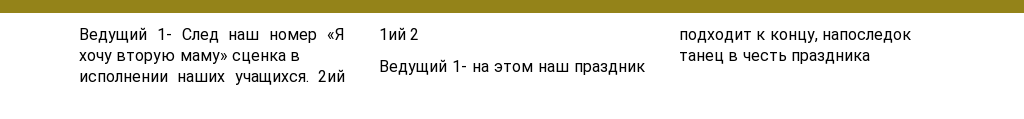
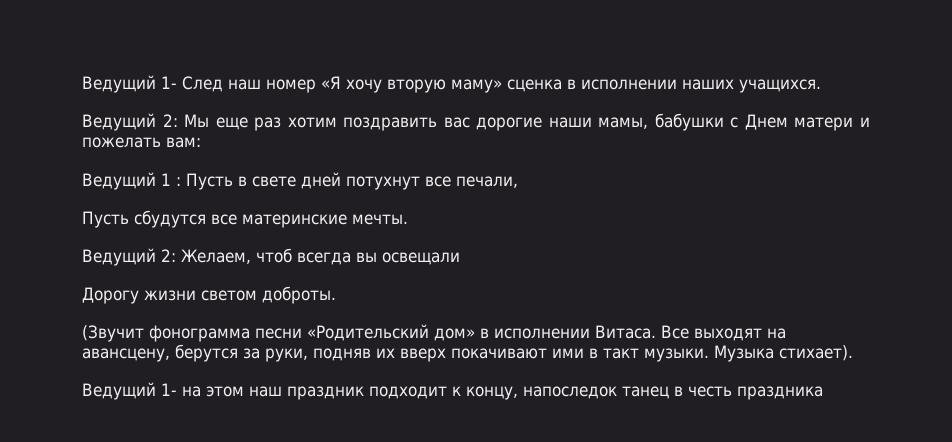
- Ведущий 1- След наш номер «Я хочу вторую маму» сценка в исполнении наших учащихся. 2ий 1ий 2
+ Ведущий 1- След наш номер «Я хочу вторую маму» сценка в исполнении наших учащихся.
+ Ведущий 2: Мы еще раз хотим поздравить вас дорогие наши мамы, бабушки с Днем матери и пожелать вам:
+ Ведущий 1 : Пусть в свете дней потухнут все печали,
+ Пусть сбудутся все материнские мечты.
+ Ведущий 2: Желаем, чтоб всегда вы освещали
+ Дорогу жизни светом доброты.
+ (Звучит фонограмма песни «Родительский дом» в исполнении Витаса. Все выходят на авансцену, берутся за руки, подняв их вверх покачивают ими в такт музыки. Музыка стихает).

